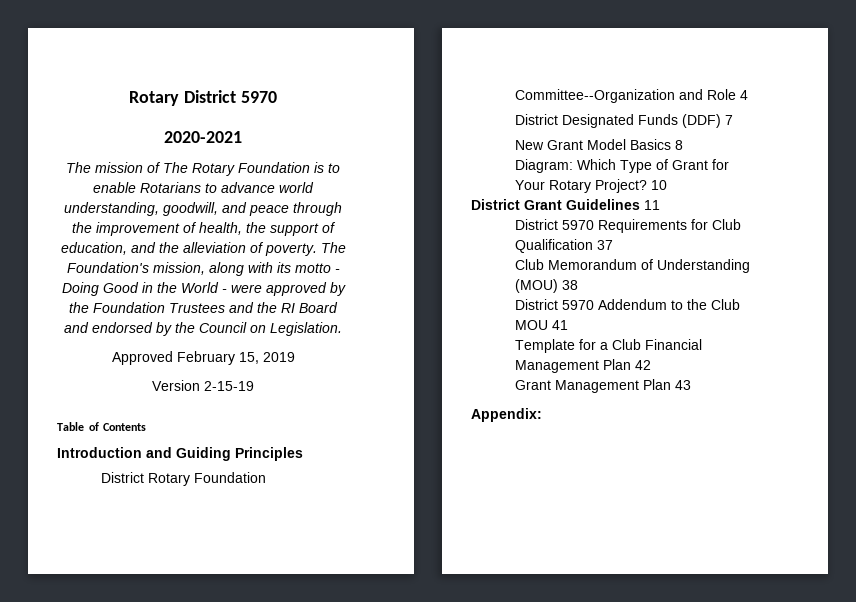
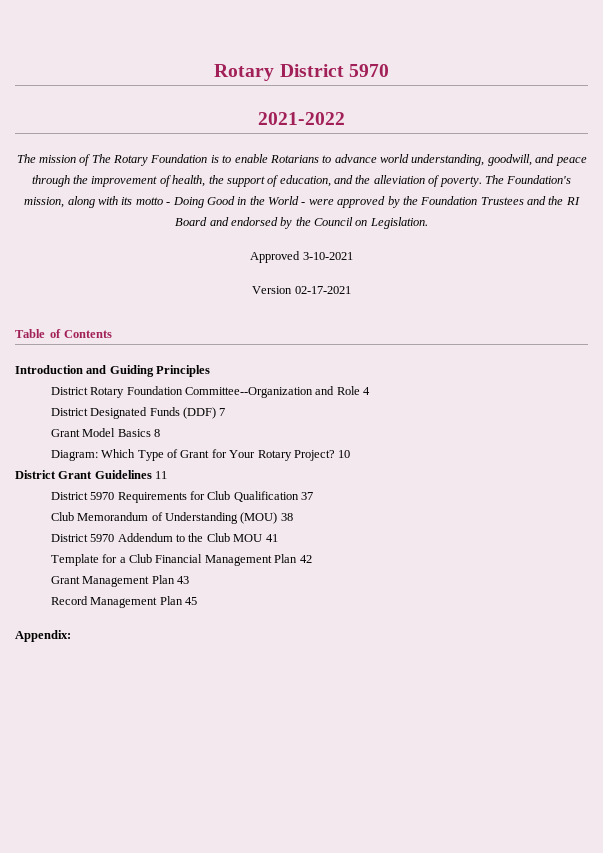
- 2020-2021
+ 2021-2022
- Approved February 15, 2019
+ Approved 3-10-2021
- Version 2-15-19
+ Version 02-17-2021
- New Grant Model Basics 8
+ Grant Model Basics 8
+ Record Management Plan 45

